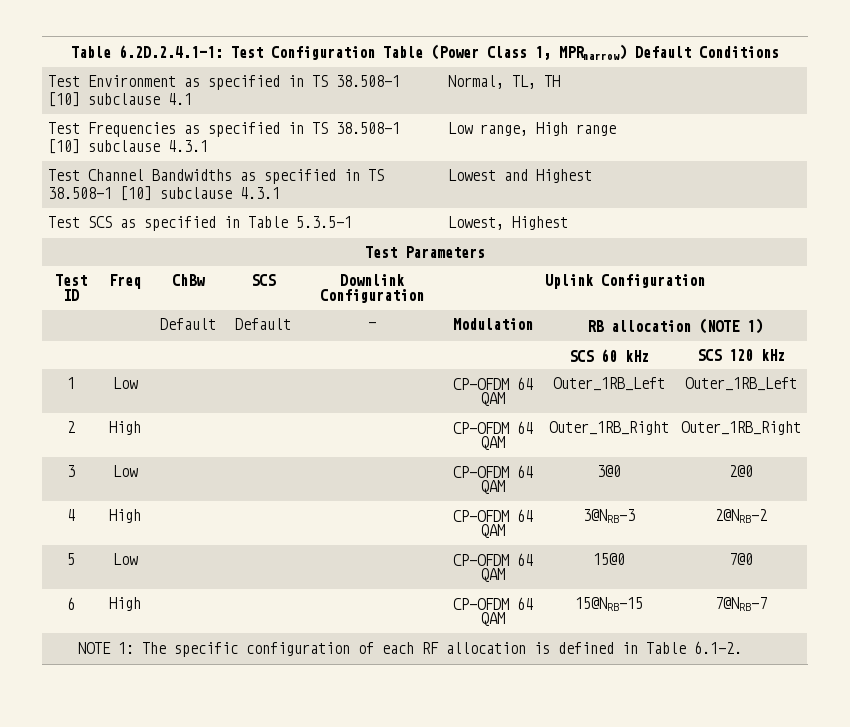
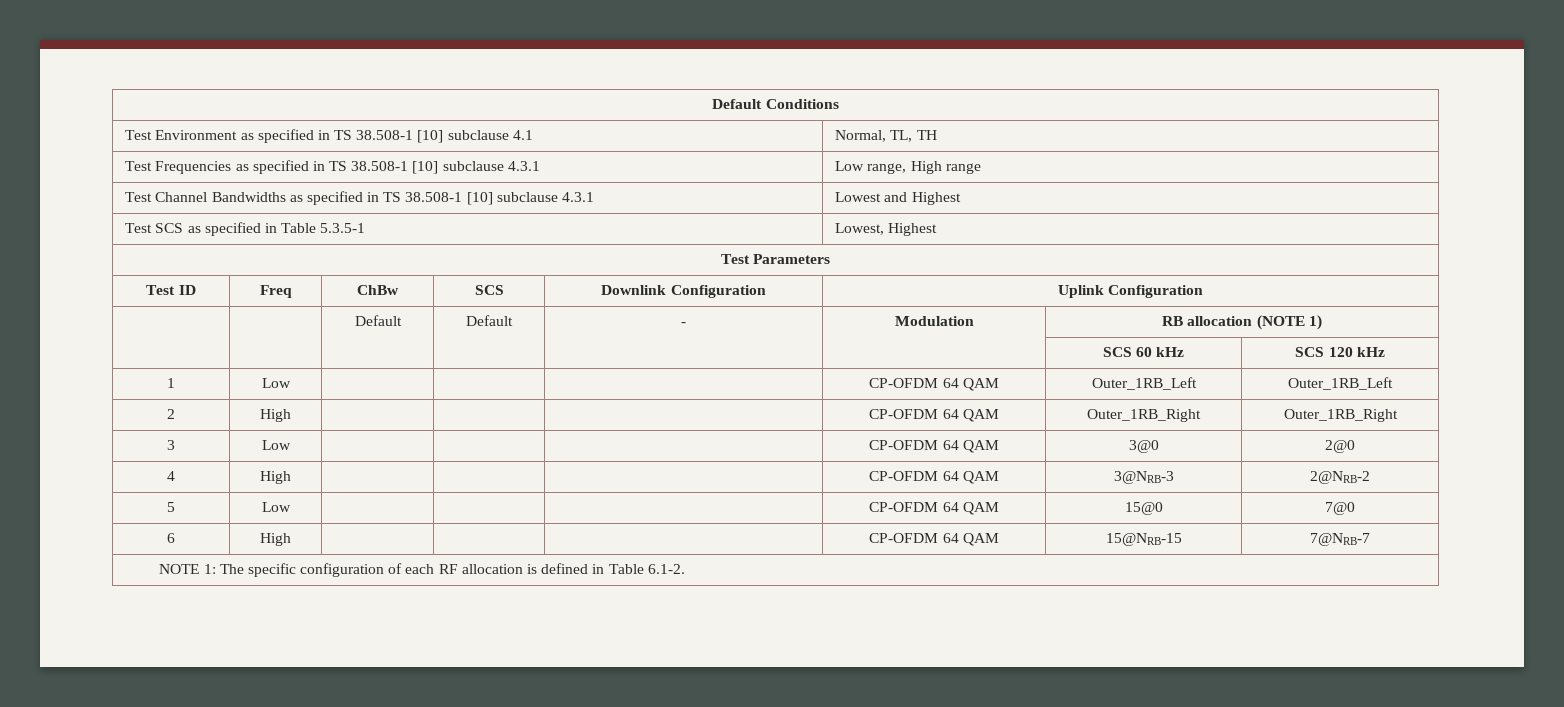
- Table 6.2D.2.4.1-1: Test Configuration Table (Power Class 1, MPRnarrow) Default Conditions
+ Default Conditions

